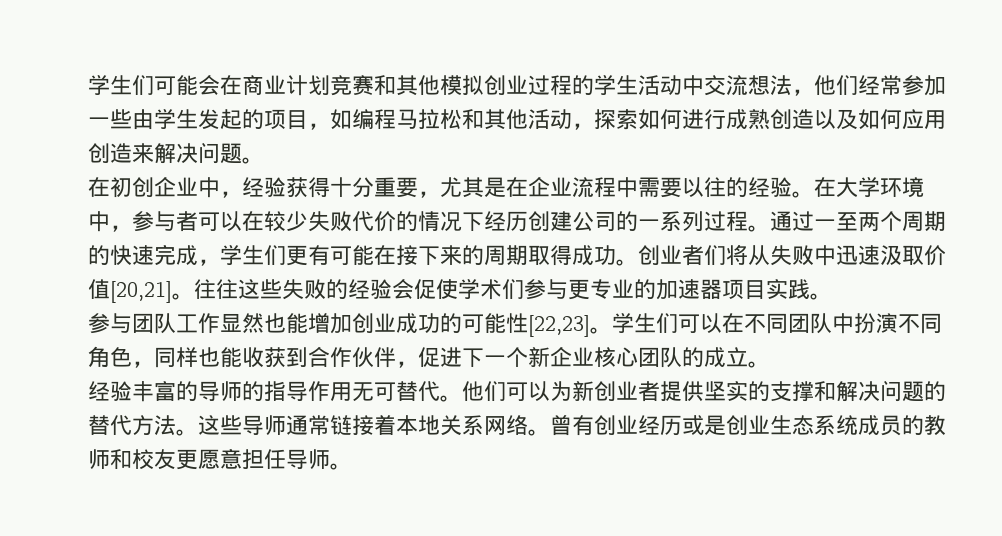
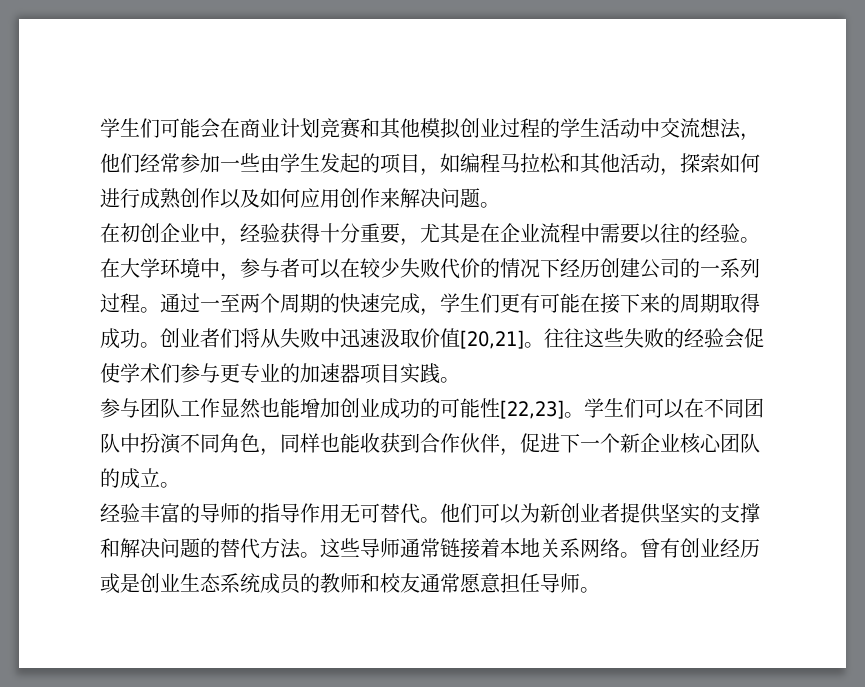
- 学生们可能会在商业计划竞赛和其他模拟创业过程的学生活动中交流想法，他们经常参加一些由学生发起的项目，如编程马拉松和其他活动，探索如何进行成熟创造以及如何应用创造来解决问题。
+ 学生们可能会在商业计划竞赛和其他模拟创业过程的学生活动中交流想法，他们经常参加一些由学生发起的项目，如编程马拉松和其他活动，探索如何进行成熟创作以及如何应用创作来解决问题。
- 曾有创业经历或是创业生态系统成员的教师和校友更愿意担任导师。
+ 曾有创业经历或是创业生态系统成员的教师和校友通常愿意担任导师。

